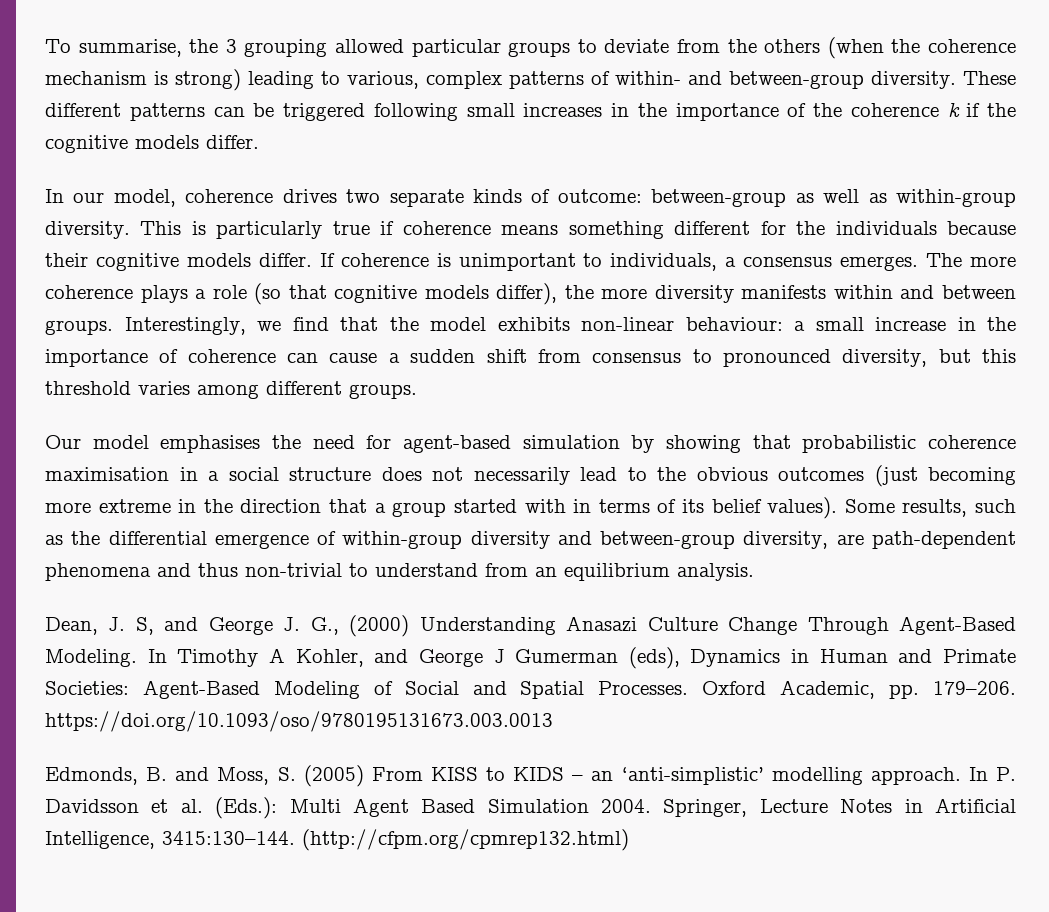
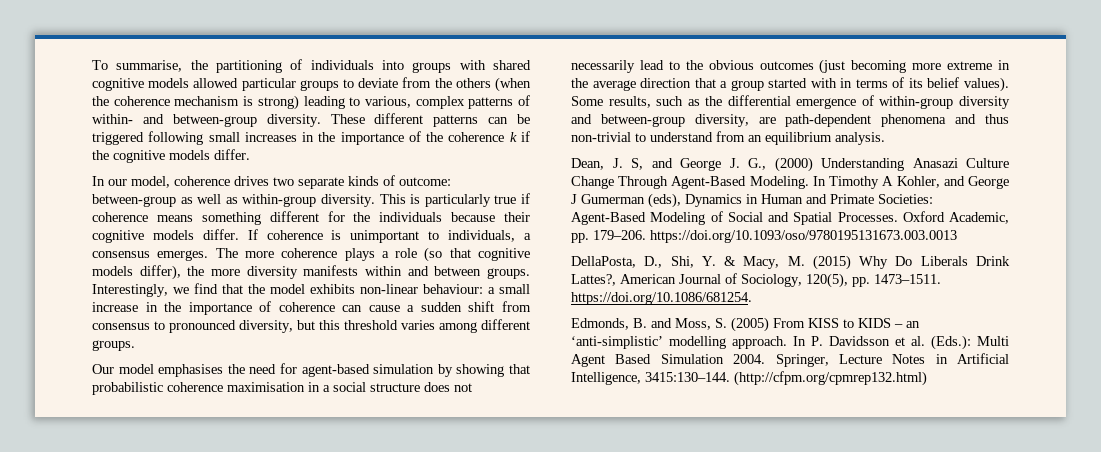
- To summarise, the 3 grouping allowed particular groups to deviate from the others (when the coherence mechanism is strong) leading to various, complex patterns of within- and between-group diversity.
+ To summarise, the partitioning of individuals into groups with shared cognitive models allowed particular groups to deviate from the others (when the coherence mechanism is strong) leading to various, complex patterns of within- and between-group diversity.
- Our model emphasises the need for agent-based simulation by showing that probabilistic coherence maximisation in a social structure does not necessarily lead to the obvious outcomes (just becoming more extreme in the direction that a group started with in terms of its belief values).
+ Our model emphasises the need for agent-based simulation by showing that probabilistic coherence maximisation in a social structure does not necessarily lead to the obvious outcomes (just becoming more extreme in the average direction that a group started with in terms of its belief values).
+ DellaPosta, D., Shi, Y. & Macy, M. (2015) Why Do Liberals Drink Lattes?, American Journal of Sociology, 120(5), pp. 1473–1511. https://doi.org/10.1086/681254.

